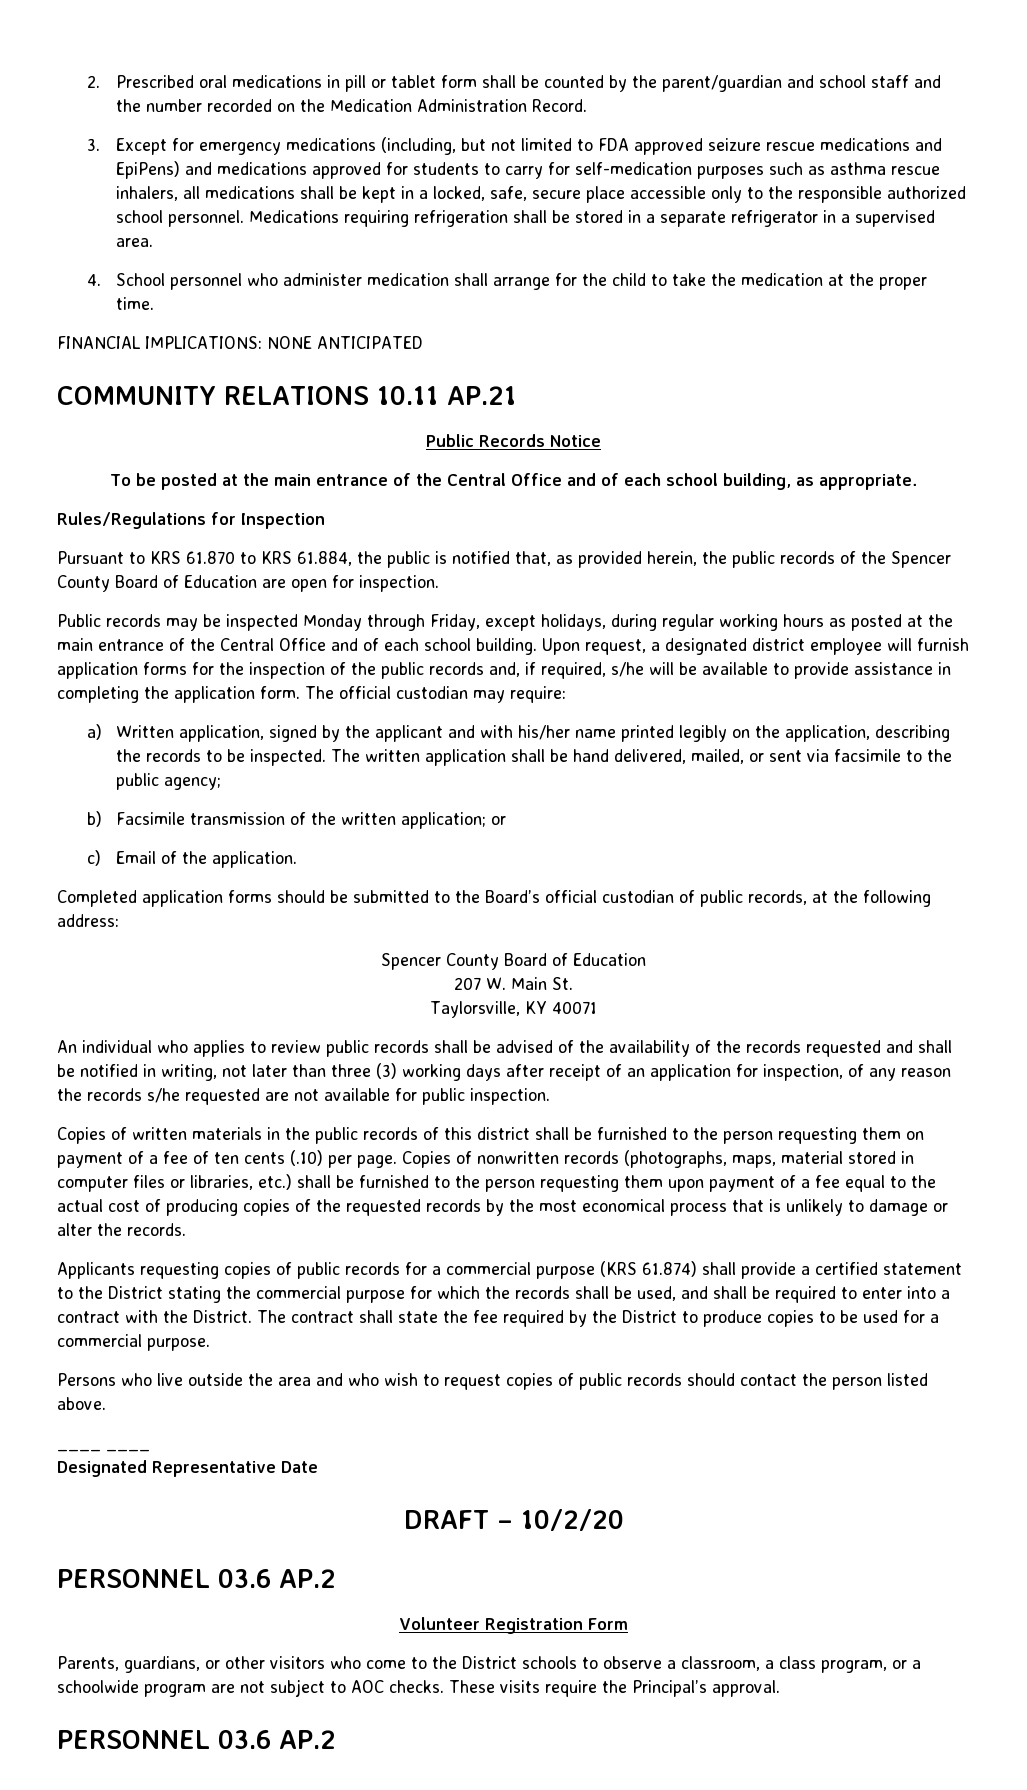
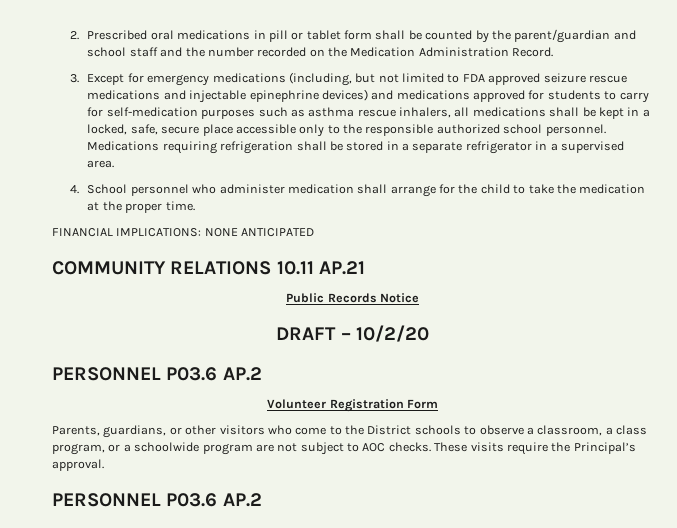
- 3. Except for emergency medications (including, but not limited to FDA approved seizure rescue medications and EpiPens) and medications approved for students to carry for self-medication purposes such as asthma rescue inhalers, all medications shall be kept in a locked, safe, secure place accessible only to the responsible authorized school personnel.
+ 3. Except for emergency medications (including, but not limited to FDA approved seizure rescue medications and injectable epinephrine devices) and medications approved for students to carry for self-medication purposes such as asthma rescue inhalers, all medications shall be kept in a locked, safe, secure place accessible only to the responsible authorized school personnel.
- To be posted at the main entrance of the Central Office and of each school building, as appropriate.
- Rules/Regulations for Inspection
- Pursuant to KRS 61.870 to KRS 61.884, the public is notified that, as provided herein, the public records of the Spencer County Board of Education are open for inspection.
- Public records may be inspected Monday through Friday, except holidays, during regular working hours as posted at the main entrance of the Central Office and of each school building. Upon request, a designated district employee will furnish application forms for the inspection of the public records and, if required, s/he will be available to provide assistance in completing the application form. The official custodian may require:
- a) Written application, signed by the applicant and with his/her name printed legibly on the application, describing the records to be inspected. The written application shall be hand delivered, mailed, or sent via facsimile to the public agency;
- b) Facsimile transmission of the written application; or
- c) Email of the application.
- Completed application forms should be submitted to the Board’s official custodian of public records, at the following address:
- Spencer County Board of Education
- 207 W. Main St.
- Taylorsville, KY 40071
- An individual who applies to review public records shall be advised of the availability of the records requested and shall be notified in writing, not later than three (3) working days after receipt of an application for inspection, of any reason the records s/he requested are not available for public inspection.
- Copies of written materials in the public records of this district shall be furnished to the person requesting them on payment of a fee of ten cents (.10) per page. Copies of nonwritten records (photographs, maps, material stored in computer files or libraries, etc.) shall be furnished to the person requesting them upon payment of a fee equal to the actual cost of producing copies of the requested records by the most economical process that is unlikely to damage or alter the records.
- Applicants requesting copies of public records for a commercial purpose (KRS 61.874) shall provide a certified statement to the District stating the commercial purpose for which the records shall be used, and shall be required to enter into a contract with the District. The contract shall state the fee required by the District to produce copies to be used for a commercial purpose.
- Persons who live outside the area and who wish to request copies of public records should contact the person listed above.
- ____ ____
- Designated Representative Date
  DRAFT – 10/2/20
- PERSONNEL 03.6 AP.2
+ PERSONNEL P03.6 AP.2
  These visits require the Principal’s approval.
- PERSONNEL 03.6 AP.2
+ PERSONNEL P03.6 AP.2

